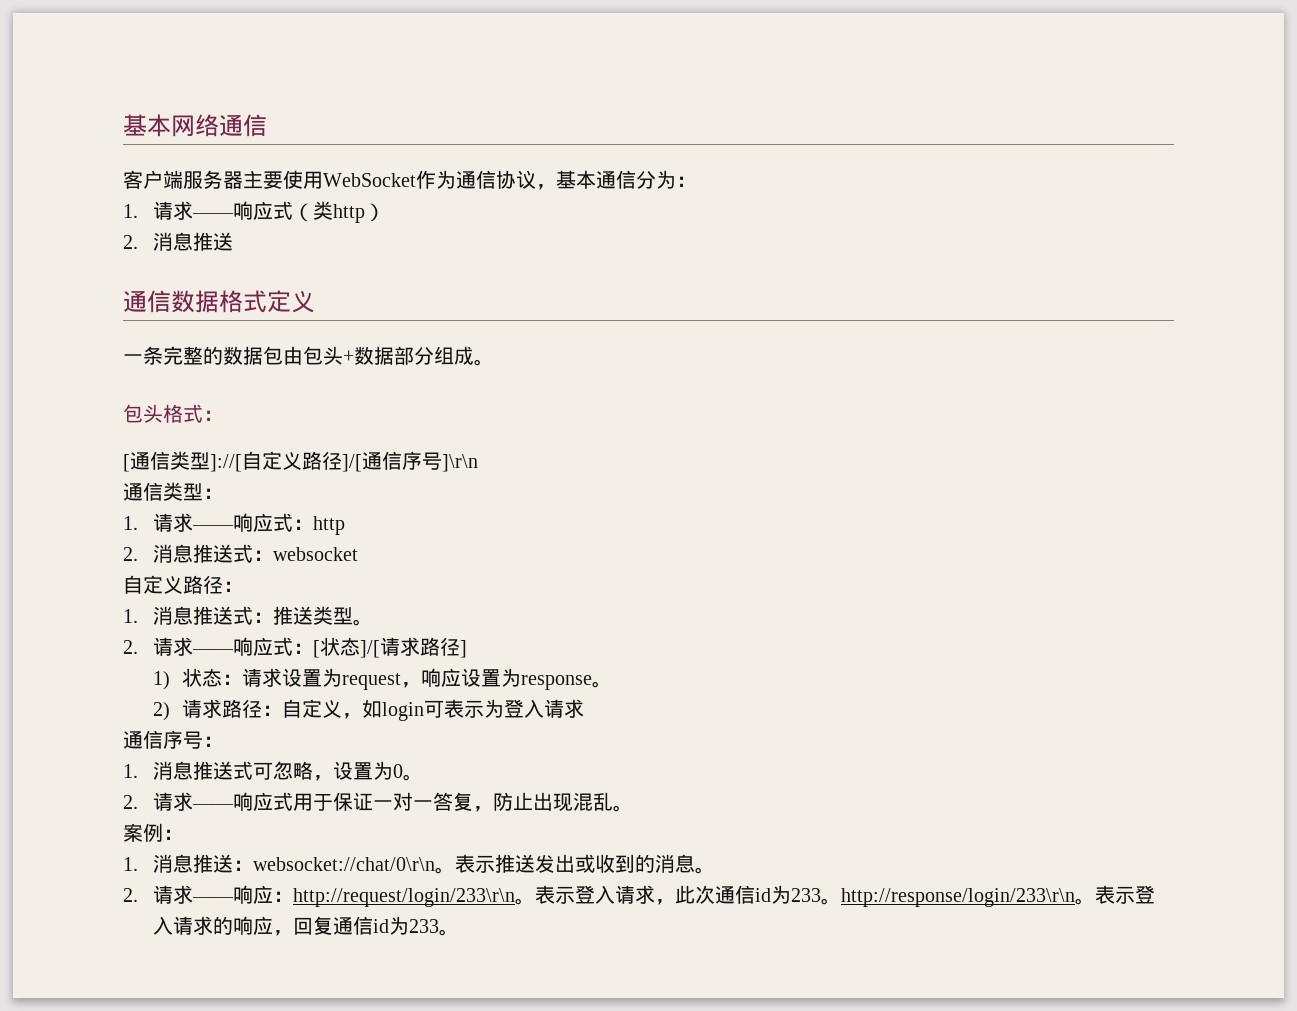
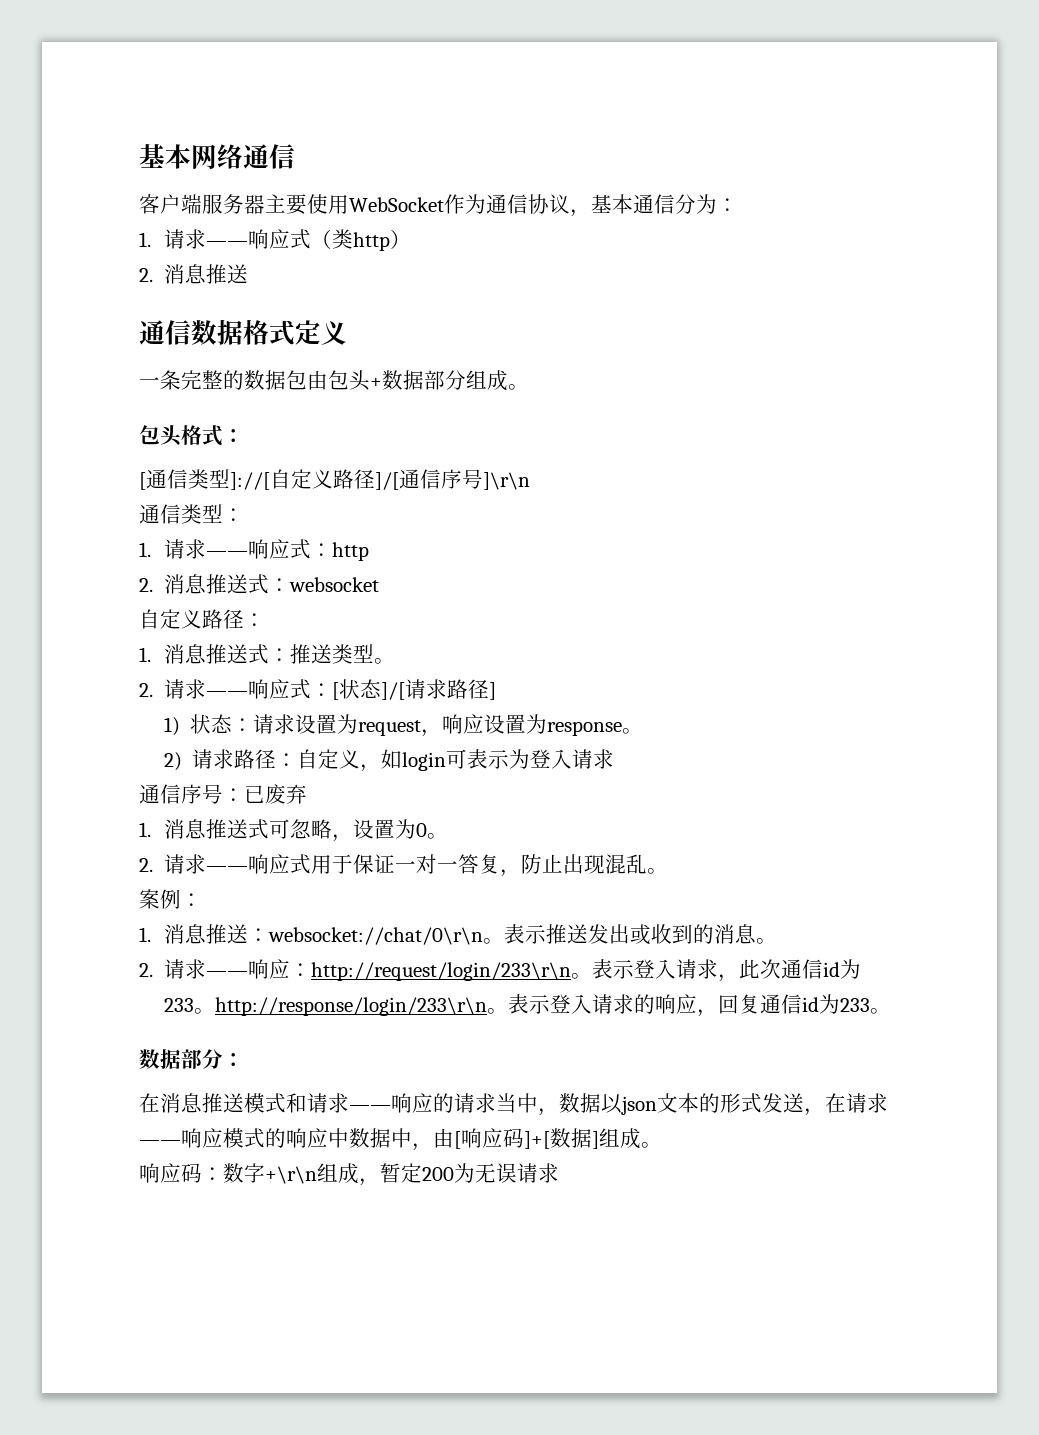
- 通信序号：
+ 通信序号：已废弃
+ 数据部分：
+ 在消息推送模式和请求——响应的请求当中，数据以json文本的形式发送，在请求——响应模式的响应中数据中，由[响应码]+[数据]组成。
+ 响应码：数字+\r\n组成，暂定200为无误请求

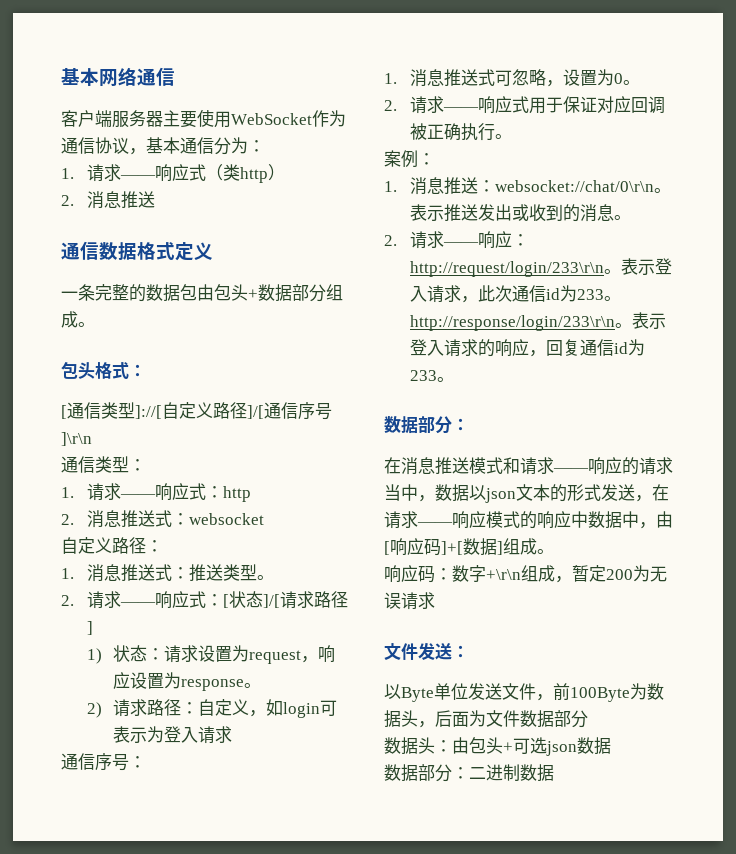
- 通信序号：已废弃
+ 通信序号：
- 2.请求——响应式用于保证一对一答复，防止出现混乱。
+ 2.请求——响应式用于保证对应回调被正确执行。
+ 文件发送：
+ 以Byte单位发送文件，前100Byte为数据头，后面为文件数据部分
+ 数据头：由包头+可选json数据
+ 数据部分：二进制数据

